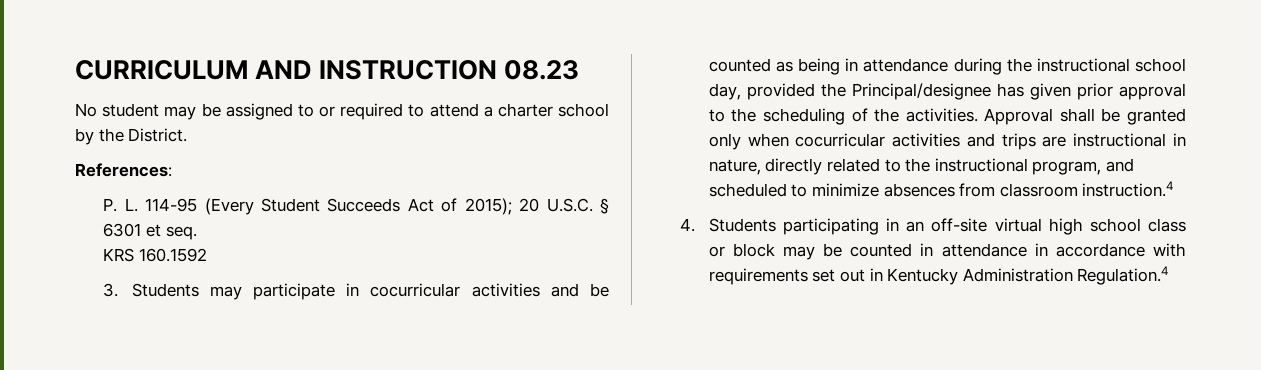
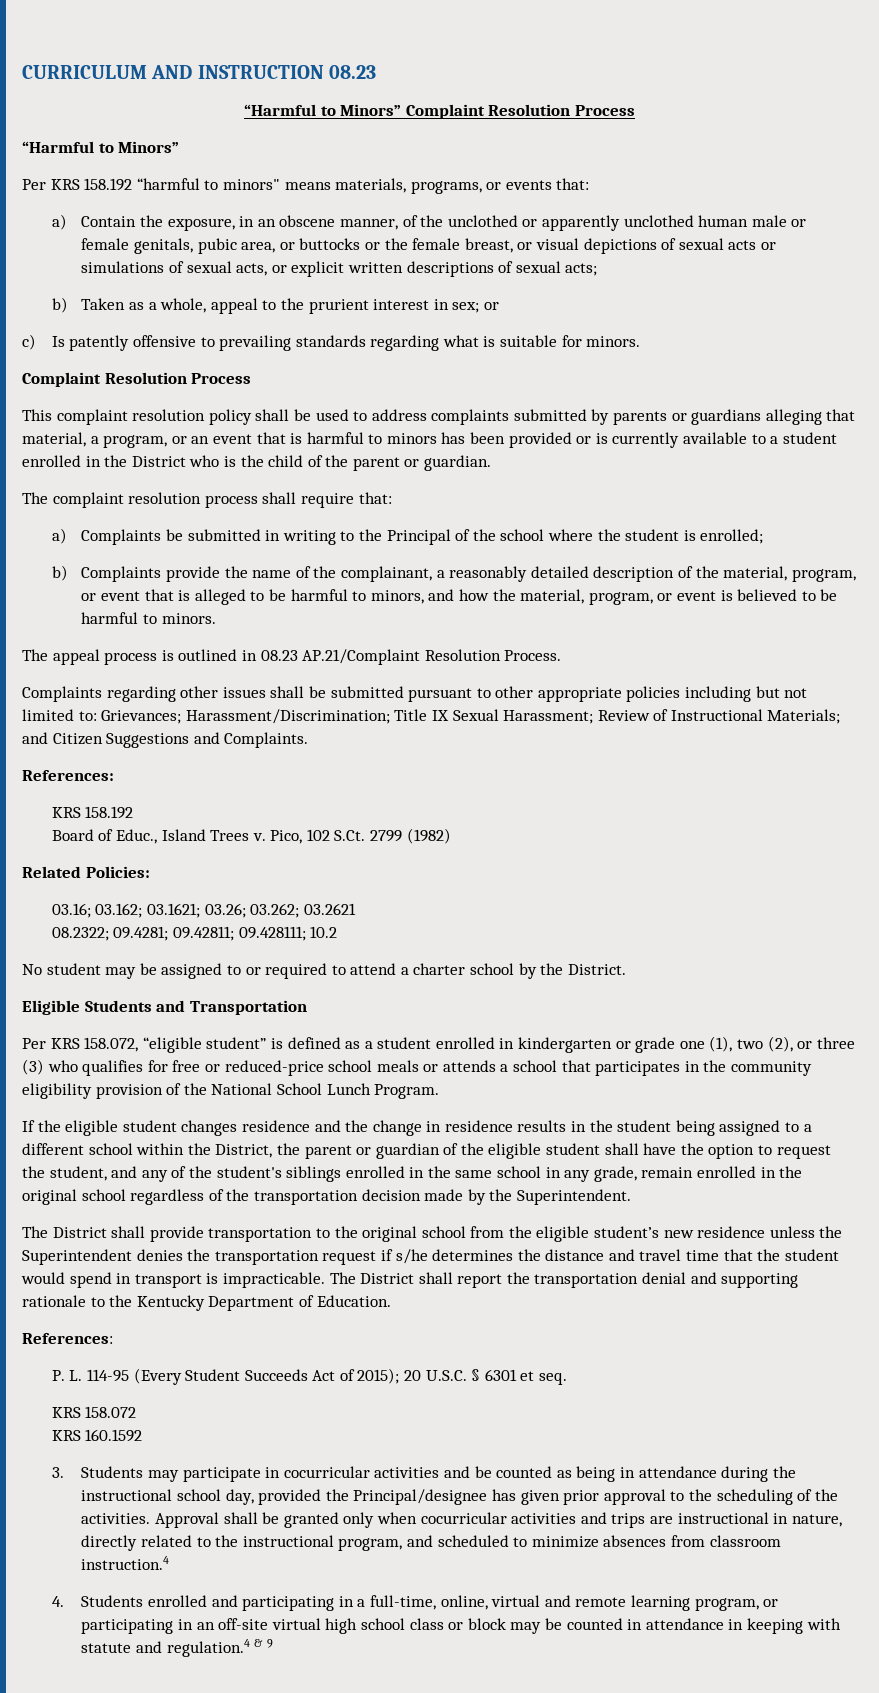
+ “Harmful to Minors” Complaint Resolution Process
+ “Harmful to Minors”
+ Per KRS 158.192 “harmful to minors" means materials, programs, or events that:
+ a) Contain the exposure, in an obscene manner, of the unclothed or apparently unclothed human male or female genitals, pubic area, or buttocks or the female breast, or visual depictions of sexual acts or simulations of sexual acts, or explicit written descriptions of sexual acts;
+ b) Taken as a whole, appeal to the prurient interest in sex; or
+ c) Is patently offensive to prevailing standards regarding what is suitable for minors.
+ Complaint Resolution Process
+ This complaint resolution policy shall be used to address complaints submitted by parents or guardians alleging that material, a program, or an event that is harmful to minors has been provided or is currently available to a student enrolled in the District who is the child of the parent or guardian.
+ The complaint resolution process shall require that:
+ a) Complaints be submitted in writing to the Principal of the school where the student is enrolled;
+ b) Complaints provide the name of the complainant, a reasonably detailed description of the material, program, or event that is alleged to be harmful to minors, and how the material, program, or event is believed to be harmful to minors.
+ The appeal process is outlined in 08.23 AP.21/Complaint Resolution Process.
+ Complaints regarding other issues shall be submitted pursuant to other appropriate policies including but not limited to: Grievances; Harassment/Discrimination; Title IX Sexual Harassment; Review of Instructional Materials; and Citizen Suggestions and Complaints.
+ References:
+ KRS 158.192
+ Board of Educ., Island Trees v. Pico, 102 S.Ct. 2799 (1982)
+ Related Policies:
+ 03.16; 03.162; 03.1621; 03.26; 03.262; 03.2621
+ 08.2322; 09.4281; 09.42811; 09.428111; 10.2
+ Eligible Students and Transportation
+ Per KRS 158.072, “eligible student” is defined as a student enrolled in kindergarten or grade one (1), two (2), or three (3) who qualifies for free or reduced-price school meals or attends a school that participates in the community eligibility provision of the National School Lunch Program.
+ If the eligible student changes residence and the change in residence results in the student being assigned to a different school within the District, the parent or guardian of the eligible student shall have the option to request the student, and any of the student's siblings enrolled in the same school in any grade, remain enrolled in the original school regardless of the transportation decision made by the Superintendent.
+ The District shall provide transportation to the original school from the eligible student’s new residence unless the Superintendent denies the transportation request if s/he determines the distance and travel time that the student would spend in transport is impracticable. The District shall report the transportation denial and supporting rationale to the Kentucky Department of Education.
+ KRS 158.072
- 4. Students participating in an off-site virtual high school class or block may be counted in attendance in accordance with requirements set out in Kentucky Administration Regulation.4
+ 4. Students enrolled and participating in a full-time, online, virtual and remote learning program, or participating in an off-site virtual high school class or block may be counted in attendance in keeping with statute and regulation.4 & 9

